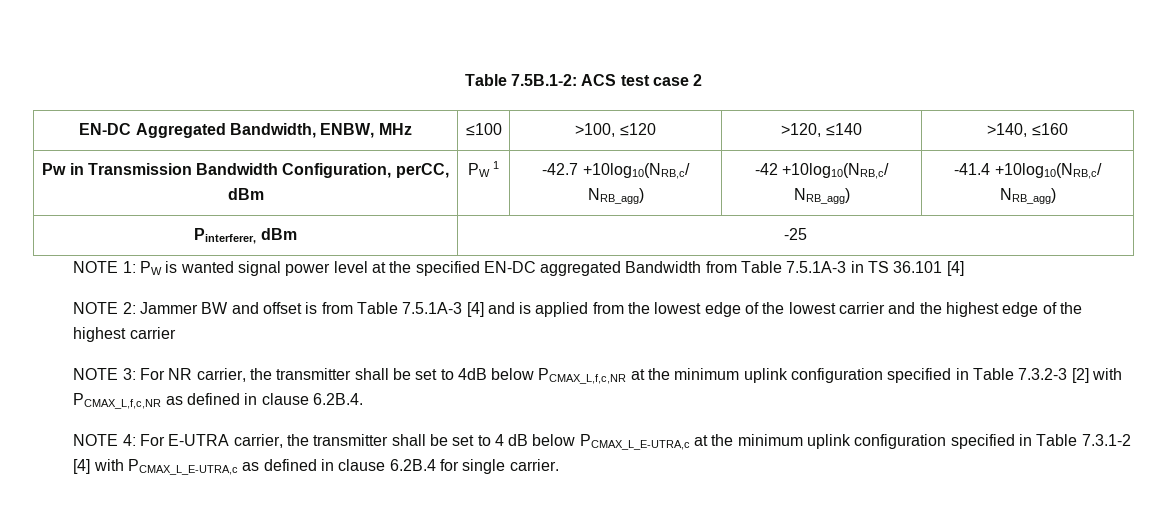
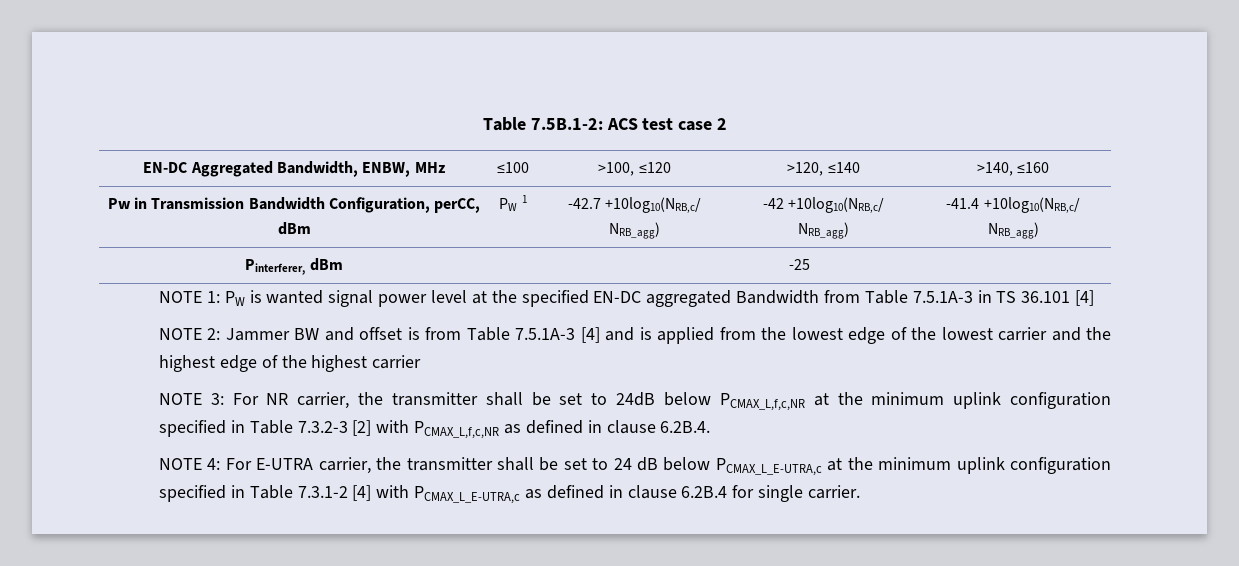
- NOTE 3: For NR carrier, the transmitter shall be set to 4dB below PCMAX_L,f,c,NR at the minimum uplink configuration specified in Table 7.3.2-3 [2] with PCMAX_L,f,c,NR as defined in clause 6.2B.4.
+ NOTE 3: For NR carrier, the transmitter shall be set to 24dB below PCMAX_L,f,c,NR at the minimum uplink configuration specified in Table 7.3.2-3 [2] with PCMAX_L,f,c,NR as defined in clause 6.2B.4.
- NOTE 4: For E-UTRA carrier, the transmitter shall be set to 4 dB below PCMAX_L_E-UTRA,c at the minimum uplink configuration specified in Table 7.3.1-2 [4] with PCMAX_L_E-UTRA,c as defined in clause 6.2B.4 for single carrier.
+ NOTE 4: For E-UTRA carrier, the transmitter shall be set to 24 dB below PCMAX_L_E-UTRA,c at the minimum uplink configuration specified in Table 7.3.1-2 [4] with PCMAX_L_E-UTRA,c as defined in clause 6.2B.4 for single carrier.

